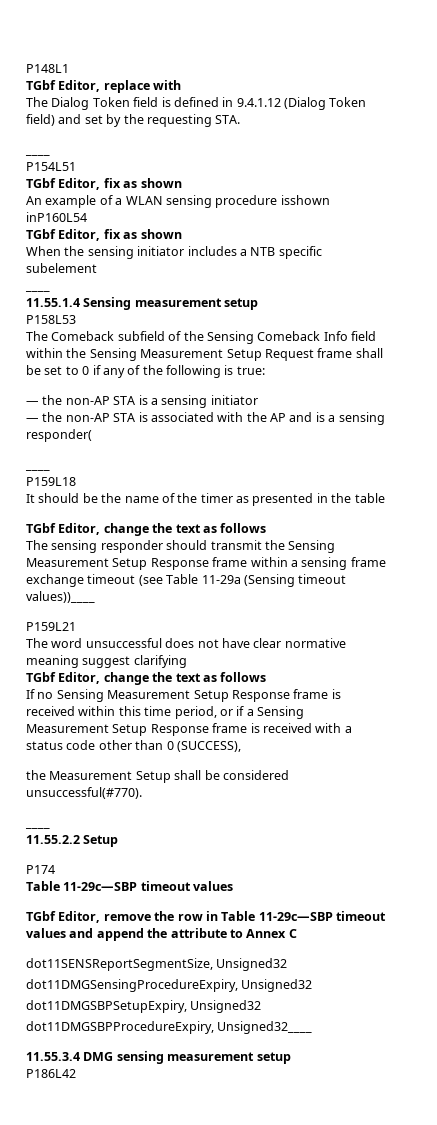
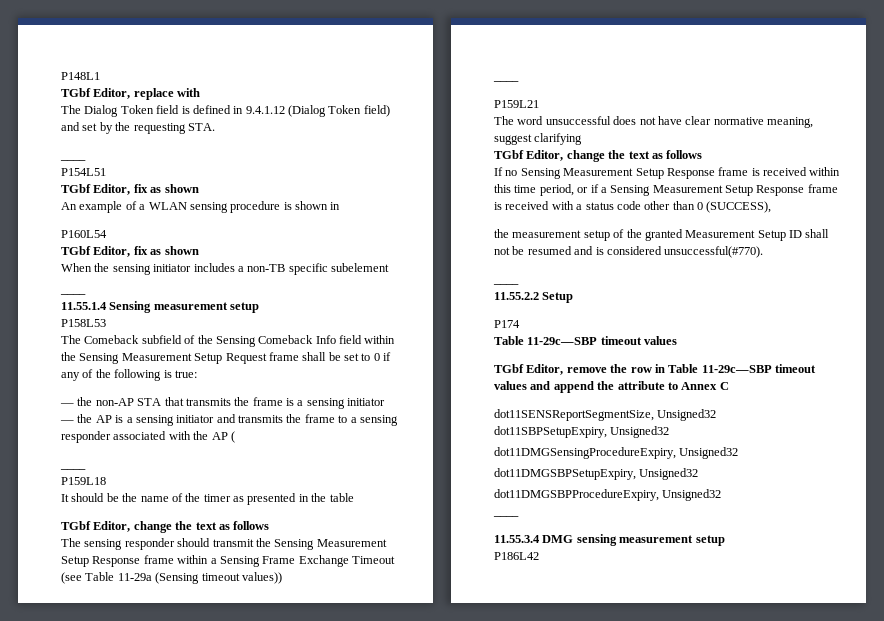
- An example of a WLAN sensing procedure isshown inP160L54
+ An example of a WLAN sensing procedure is shown in
+ P160L54
- When the sensing initiator includes a NTB specific subelement
+ When the sensing initiator includes a non-TB specific subelement
- — the non-AP STA is a sensing initiator
+ — the non-AP STA that transmits the frame is a sensing initiator
- — the non-AP STA is associated with the AP and is a sensing responder(
+ — the AP is a sensing initiator and transmits the frame to a sensing responder associated with the AP (
- The sensing responder should transmit the Sensing Measurement Setup Response frame within a sensing frame exchange timeout (see Table 11-29a (Sensing timeout values))____
+ The sensing responder should transmit the Sensing Measurement Setup Response frame within a Sensing Frame Exchange Timeout (see Table 11-29a (Sensing timeout values))
+ ____
- The word unsuccessful does not have clear normative meaning suggest clarifying
+ The word unsuccessful does not have clear normative meaning, suggest clarifying
- the Measurement Setup shall be considered unsuccessful(#770).
+ the measurement setup of the granted Measurement Setup ID shall not be resumed and is considered unsuccessful(#770).
+ dot11SBPSetupExpiry, Unsigned32
- dot11DMGSBPProcedureExpiry, Unsigned32____
+ dot11DMGSBPProcedureExpiry, Unsigned32
+ ____

